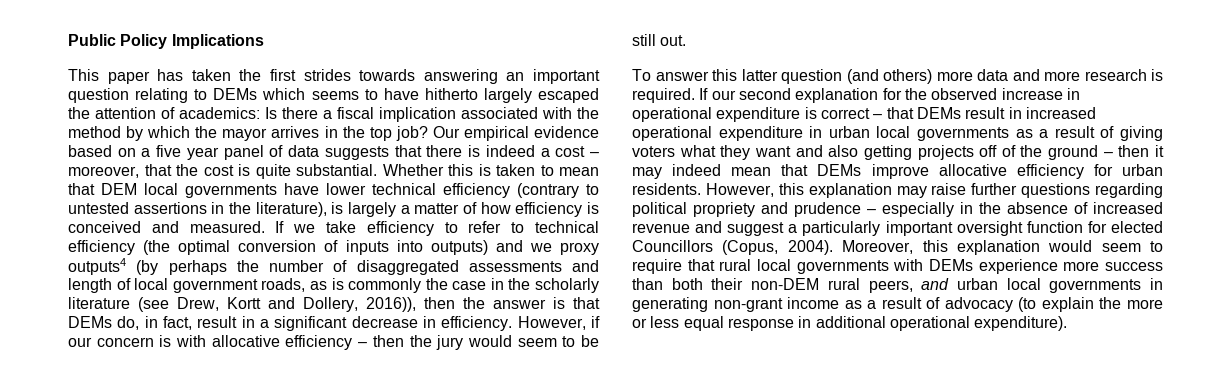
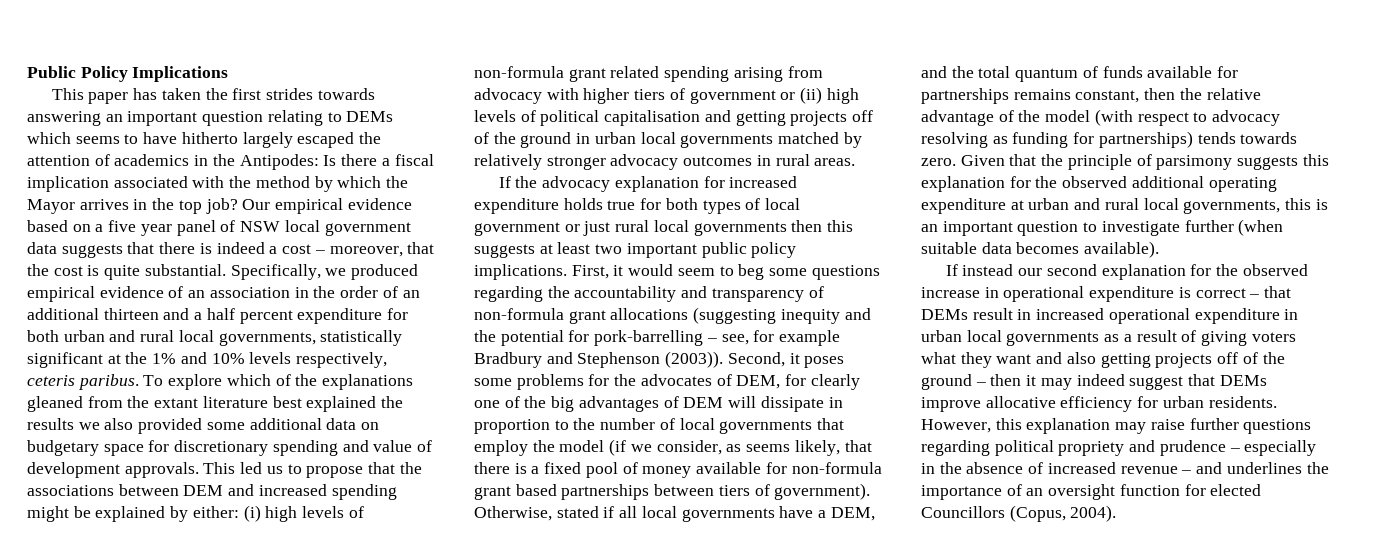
- This paper has taken the first strides towards answering an important question relating to DEMs which seems to have hitherto largely escaped the attention of academics: Is there a fiscal implication associated with the method by which the mayor arrives in the top job?
+ This paper has taken the first strides towards answering an important question relating to DEMs which seems to have hitherto largely escaped the attention of academics in the Antipodes: Is there a fiscal implication associated with the method by which the Mayor arrives in the top job?
- Our empirical evidence based on a five year panel of data suggests that there is indeed a cost – moreover, that the cost is quite substantial.
+ Our empirical evidence based on a five year panel of NSW local government data suggests that there is indeed a cost – moreover, that the cost is quite substantial.
- Whether this is taken to mean that DEM local governments have lower technical efficiency (contrary to untested assertions in the literature), is largely a matter of how efficiency is conceived and measured. If we take efficiency to refer to technical efficiency (the optimal conversion of inputs into outputs) and we proxy outputs4 (by perhaps the number of disaggregated assessments and length of local government roads, as is commonly the case in the scholarly literature (see Drew, Kortt and Dollery, 2016)), then the answer is that DEMs do, in fact, result in a significant decrease in efficiency. However, if our concern is with allocative efficiency – then the jury would seem to be still out.
- To answer this latter question (and others) more data and more research is required. If our second explanation for the observed increase in operational expenditure is correct – that DEMs result in increased operational expenditure in urban local governments as a result of giving voters what they want and also getting projects off of the ground – then it may indeed mean that DEMs improve allocative efficiency for urban residents.
+ Specifically, we produced empirical evidence of an association in the order of an additional thirteen and a half percent expenditure for both urban and rural local governments, statistically significant at the 1% and 10% levels respectively, ceteris paribus. To explore which of the explanations gleaned from the extant literature best explained the results we also provided some additional data on budgetary space for discretionary spending and value of development approvals. This led us to propose that the associations between DEM and increased spending might be explained by either: (i) high levels of non-formula grant related spending arising from advocacy with higher tiers of government or (ii) high levels of political capitalisation and getting projects off of the ground in urban local governments matched by relatively stronger advocacy outcomes in rural areas.
+ If the advocacy explanation for increased expenditure holds true for both types of local government or just rural local governments then this suggests at least two important public policy implications. First, it would seem to beg some questions regarding the accountability and transparency of non-formula grant allocations (suggesting inequity and the potential for pork-barrelling – see, for example Bradbury and Stephenson (2003)). Second, it poses some problems for the advocates of DEM, for clearly one of the big advantages of DEM will dissipate in proportion to the number of local governments that employ the model (if we consider, as seems likely, that there is a fixed pool of money available for non-formula grant based partnerships between tiers of government). Otherwise, stated if all local governments have a DEM, and the total quantum of funds available for partnerships remains constant, then the relative advantage of the model (with respect to advocacy resolving as funding for partnerships) tends towards zero. Given that the principle of parsimony suggests this explanation for the observed additional operating expenditure at urban and rural local governments, this is an important question to investigate further (when suitable data becomes available).
+ If instead our second explanation for the observed increase in operational expenditure is correct – that DEMs result in increased operational expenditure in urban local governments as a result of giving voters what they want and also getting projects off of the ground – then it may indeed suggest that DEMs improve allocative efficiency for urban residents.
- However, this explanation may raise further questions regarding political propriety and prudence – especially in the absence of increased revenue and suggest a particularly important oversight function for elected Councillors (Copus, 2004). Moreover, this explanation would seem to require that rural local governments with DEMs experience more success than both their non-DEM rural peers, and urban local governments in generating non-grant income as a result of advocacy (to explain the more or less equal response in additional operational expenditure).
+ However, this explanation may raise further questions regarding political propriety and prudence – especially in the absence of increased revenue – and underlines the importance of an oversight function for elected Councillors (Copus, 2004).

